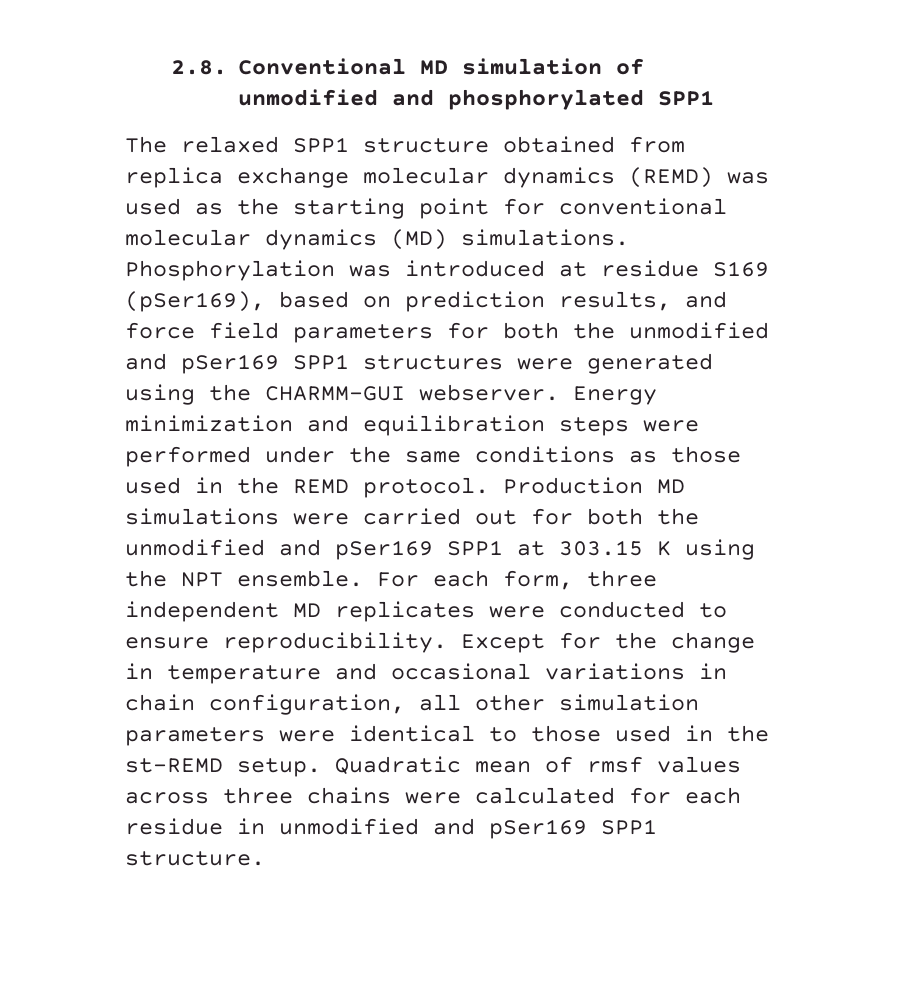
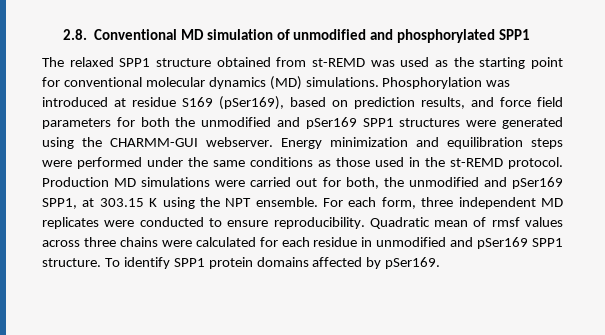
- The relaxed SPP1 structure obtained from replica exchange molecular dynamics (REMD) was used as the starting point for conventional molecular dynamics (MD) simulations.
+ The relaxed SPP1 structure obtained from st-REMD was used as the starting point for conventional molecular dynamics (MD) simulations.
- Energy minimization and equilibration steps were performed under the same conditions as those used in the REMD protocol.
+ Energy minimization and equilibration steps were performed under the same conditions as those used in the st-REMD protocol.
- Production MD simulations were carried out for both the unmodified and pSer169 SPP1 at 303.15 K using the NPT ensemble.
+ Production MD simulations were carried out for both, the unmodified and pSer169 SPP1, at 303.15 K using the NPT ensemble.
- Except for the change in temperature and occasional variations in chain configuration, all other simulation parameters were identical to those used in the st-REMD setup.
+ To identify SPP1 protein domains affected by pSer169.

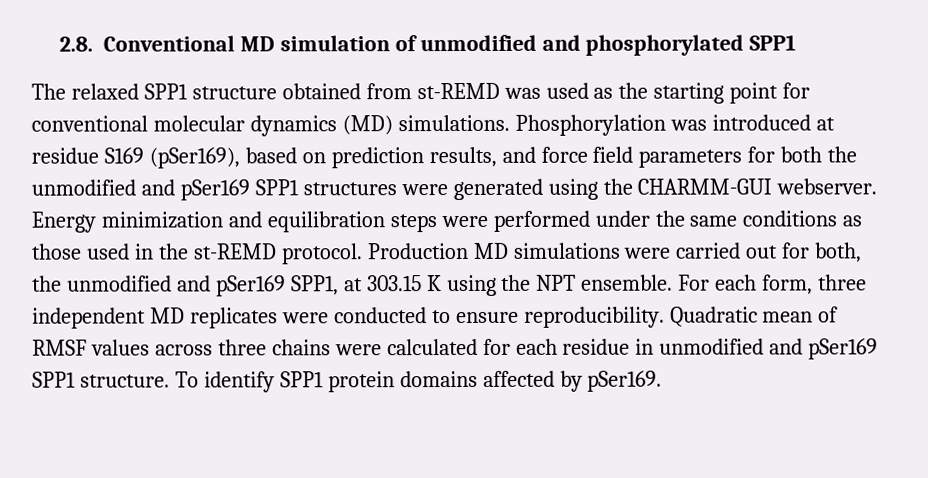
- Quadratic mean of rmsf values across three chains were calculated for each residue in unmodified and pSer169 SPP1 structure.
+ Quadratic mean of RMSF values across three chains were calculated for each residue in unmodified and pSer169 SPP1 structure.

